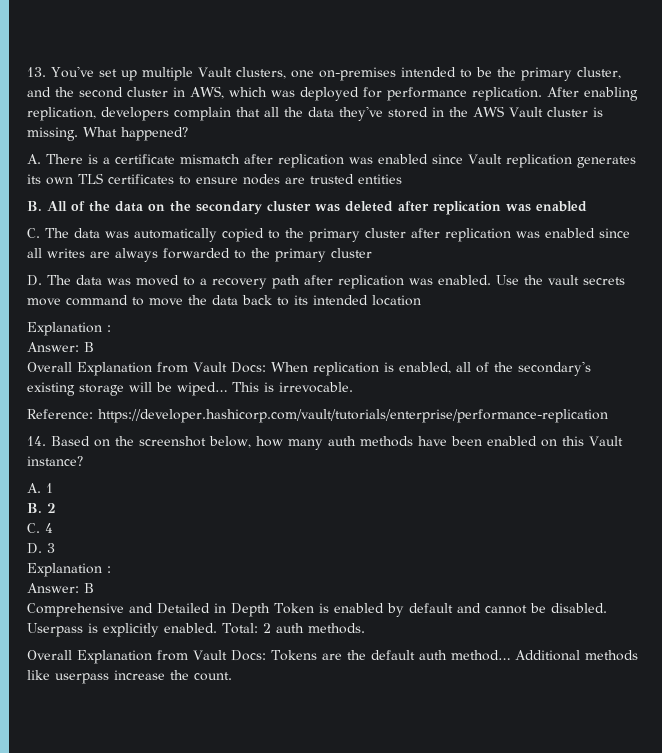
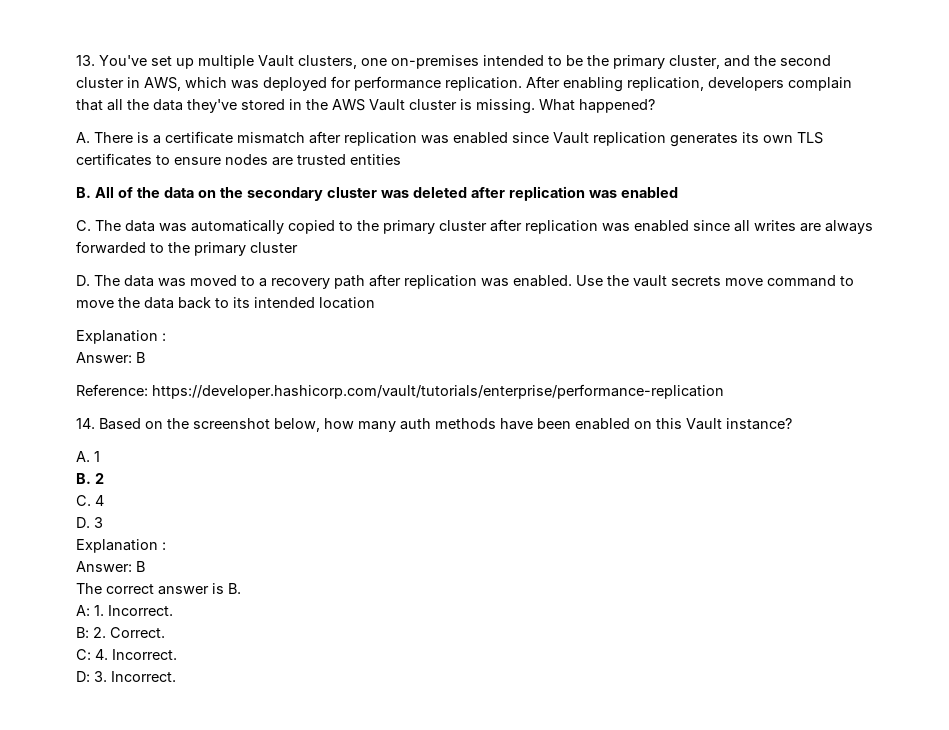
- Overall Explanation from Vault Docs: When replication is enabled, all of the secondary's existing storage will be wiped… This is irrevocable.
- Comprehensive and Detailed in Depth Token is enabled by default and cannot be disabled. Userpass is explicitly enabled. Total: 2 auth methods.
- Overall Explanation from Vault Docs: Tokens are the default auth method… Additional methods like userpass increase the count.
+ The correct answer is B.
+ A: 1. Incorrect.
+ B: 2. Correct.
+ C: 4. Incorrect.
+ D: 3. Incorrect.

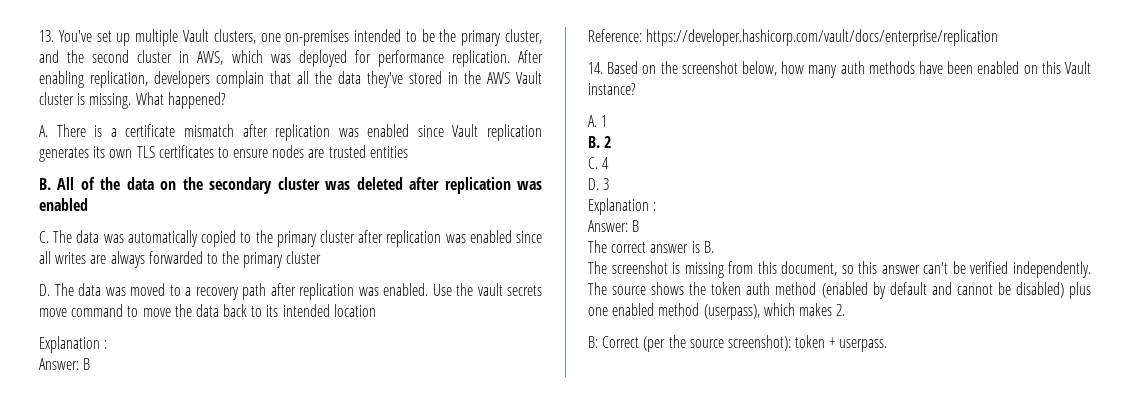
- Reference: https://developer.hashicorp.com/vault/tutorials/enterprise/performance-replication
+ Reference: https://developer.hashicorp.com/vault/docs/enterprise/replication
- A: 1. Incorrect.
- B: 2. Correct.
- C: 4. Incorrect.
- D: 3. Incorrect.
+ The screenshot is missing from this document, so this answer can't be verified independently. The source shows the token auth method (enabled by default and cannot be disabled) plus one enabled method (userpass), which makes 2.
+ B: Correct (per the source screenshot): token + userpass.

